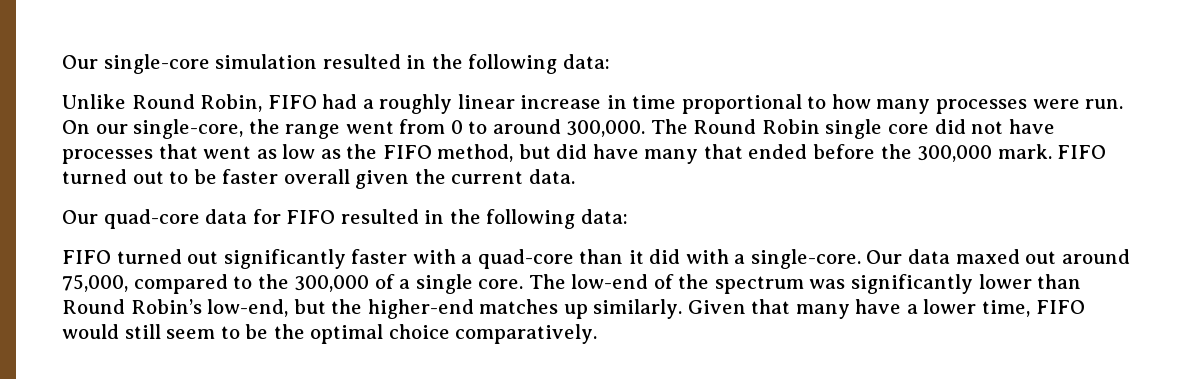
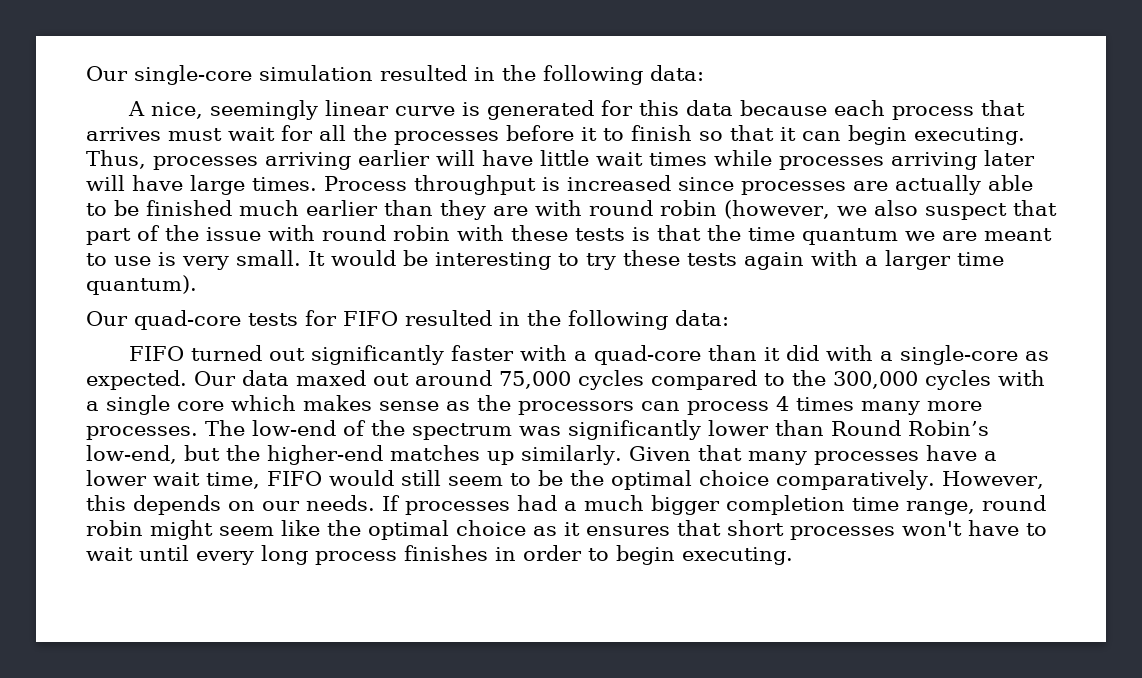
- Unlike Round Robin, FIFO had a roughly linear increase in time proportional to how many processes were run. On our single-core, the range went from 0 to around 300,000. The Round Robin single core did not have processes that went as low as the FIFO method, but did have many that ended before the 300,000 mark. FIFO turned out to be faster overall given the current data.
+ A nice, seemingly linear curve is generated for this data because each process that arrives must wait for all the processes before it to finish so that it can begin executing. Thus, processes arriving earlier will have little wait times while processes arriving later will have large times. Process throughput is increased since processes are actually able to be finished much earlier than they are with round robin (however, we also suspect that part of the issue with round robin with these tests is that the time quantum we are meant to use is very small. It would be interesting to try these tests again with a larger time quantum).
- Our quad-core data for FIFO resulted in the following data:
+ Our quad-core tests for FIFO resulted in the following data:
- FIFO turned out significantly faster with a quad-core than it did with a single-core.
+ FIFO turned out significantly faster with a quad-core than it did with a single-core as expected.
- Our data maxed out around 75,000, compared to the 300,000 of a single core.
+ Our data maxed out around 75,000 cycles compared to the 300,000 cycles with a single core which makes sense as the processors can process 4 times many more processes.
- Given that many have a lower time, FIFO would still seem to be the optimal choice comparatively.
+ Given that many processes have a lower wait time, FIFO would still seem to be the optimal choice comparatively.
+ However, this depends on our needs. If processes had a much bigger completion time range, round robin might seem like the optimal choice as it ensures that short processes won't have to wait until every long process finishes in order to begin executing.

